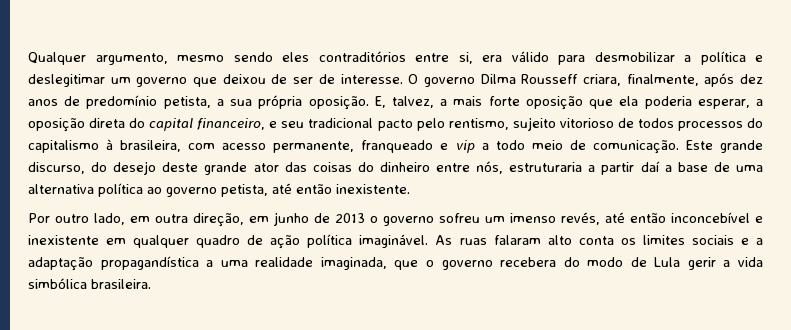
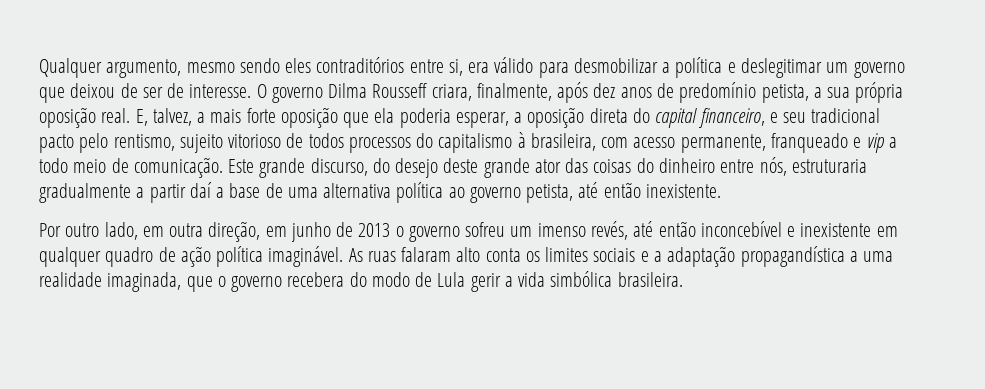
- O governo Dilma Rousseff criara, finalmente, após dez anos de predomínio petista, a sua própria oposição.
+ O governo Dilma Rousseff criara, finalmente, após dez anos de predomínio petista, a sua própria oposição real.
- Este grande discurso, do desejo deste grande ator das coisas do dinheiro entre nós, estruturaria a partir daí a base de uma alternativa política ao governo petista, até então inexistente.
+ Este grande discurso, do desejo deste grande ator das coisas do dinheiro entre nós, estruturaria gradualmente a partir daí a base de uma alternativa política ao governo petista, até então inexistente.

